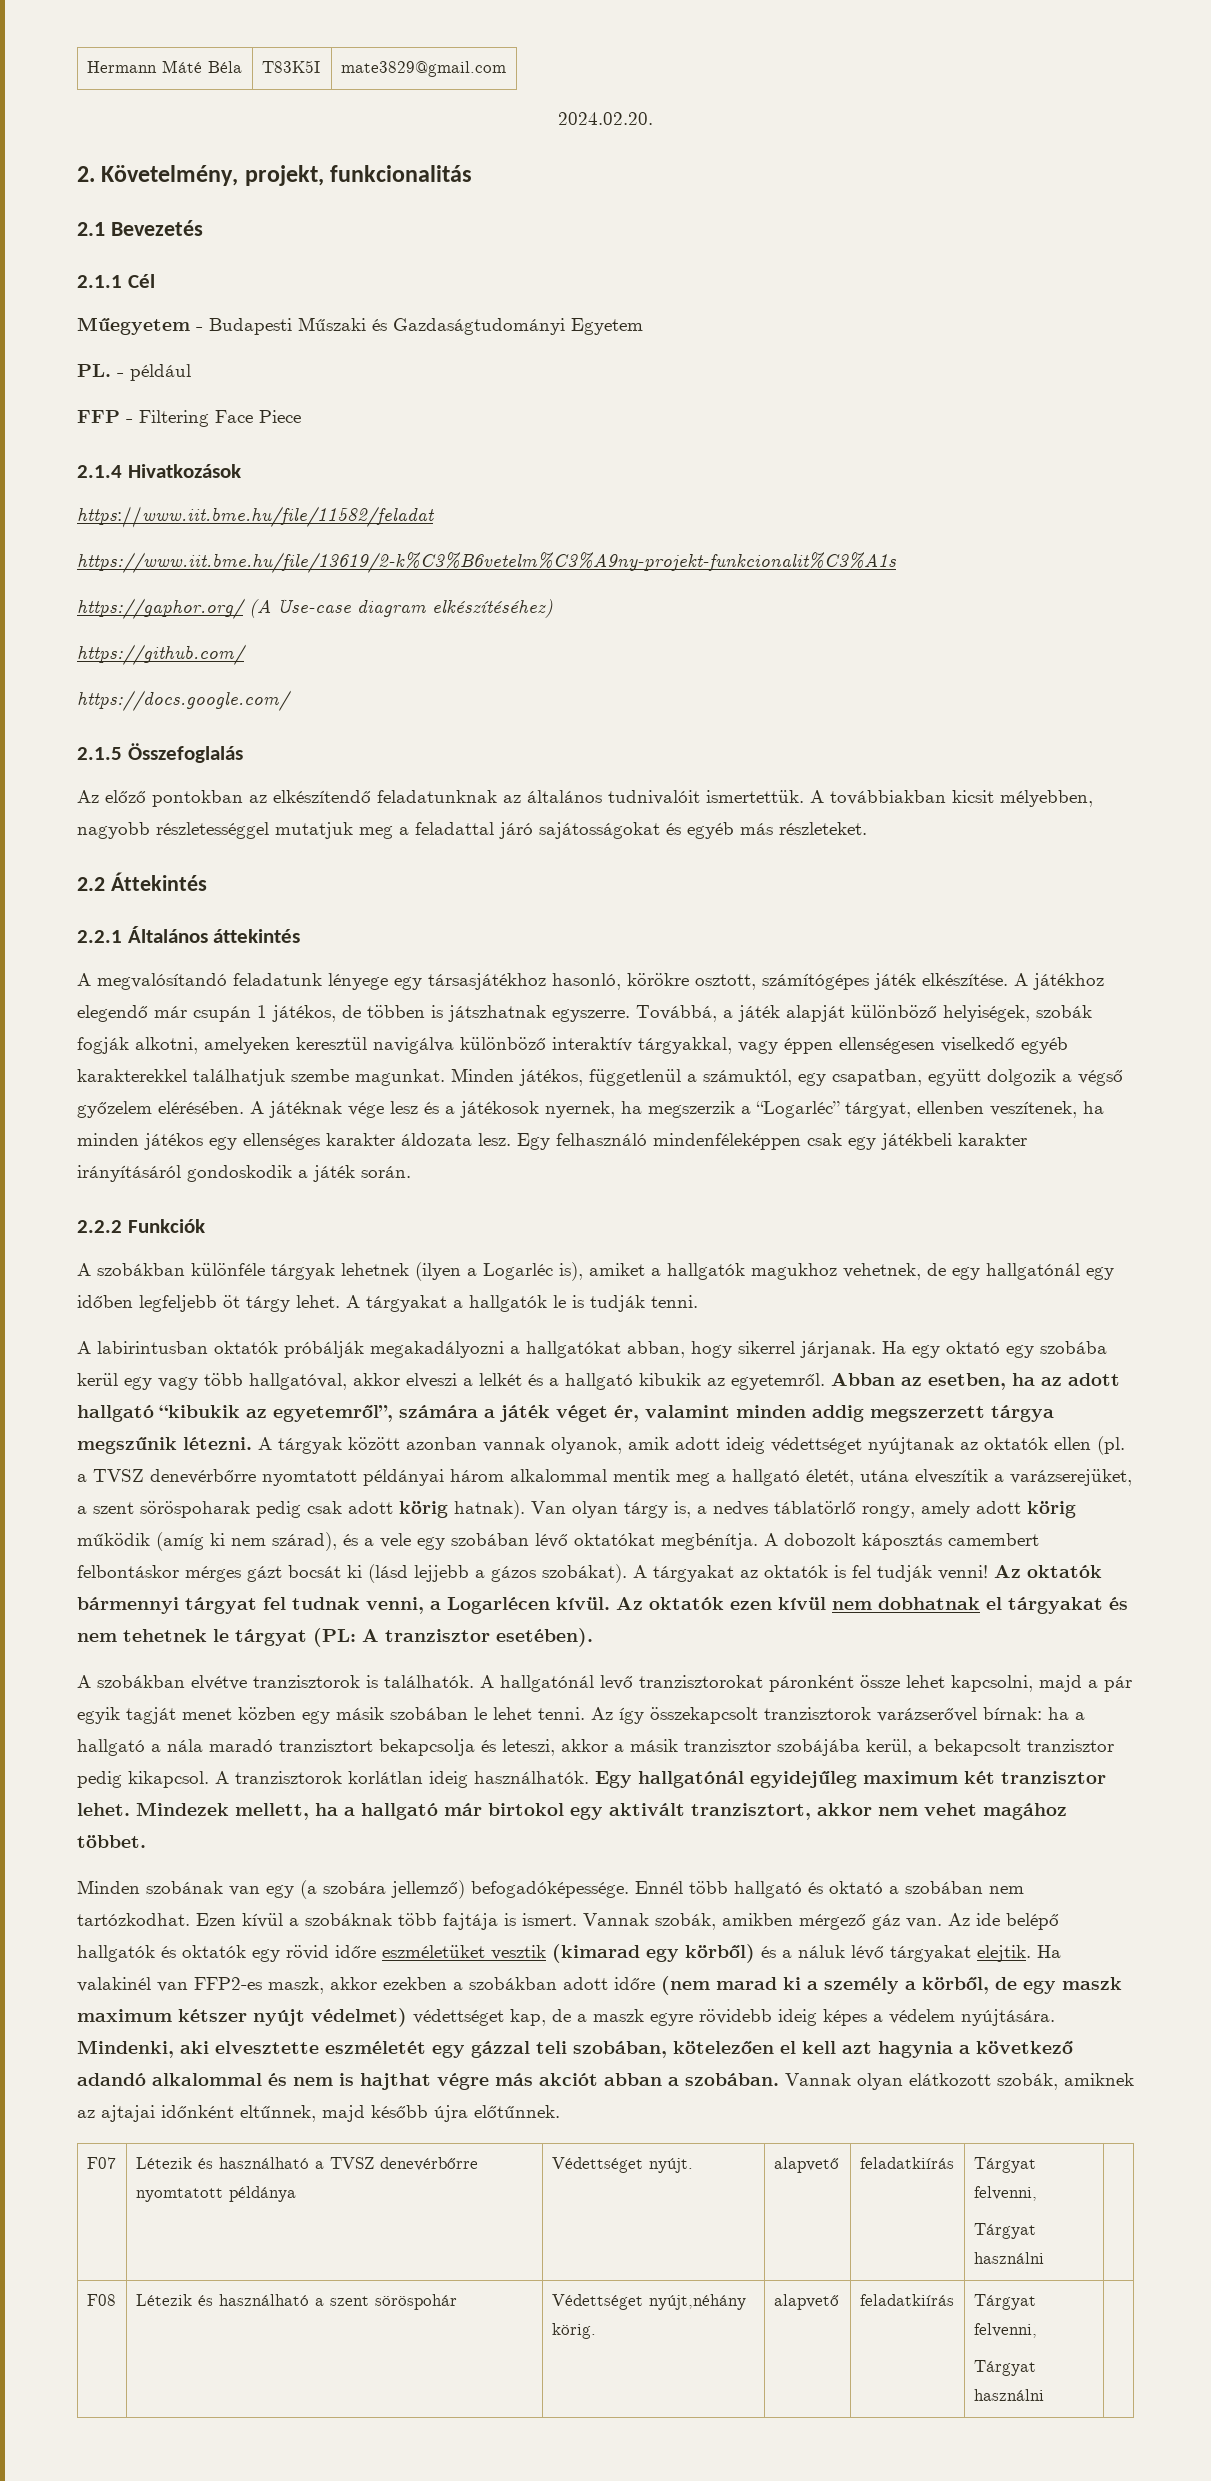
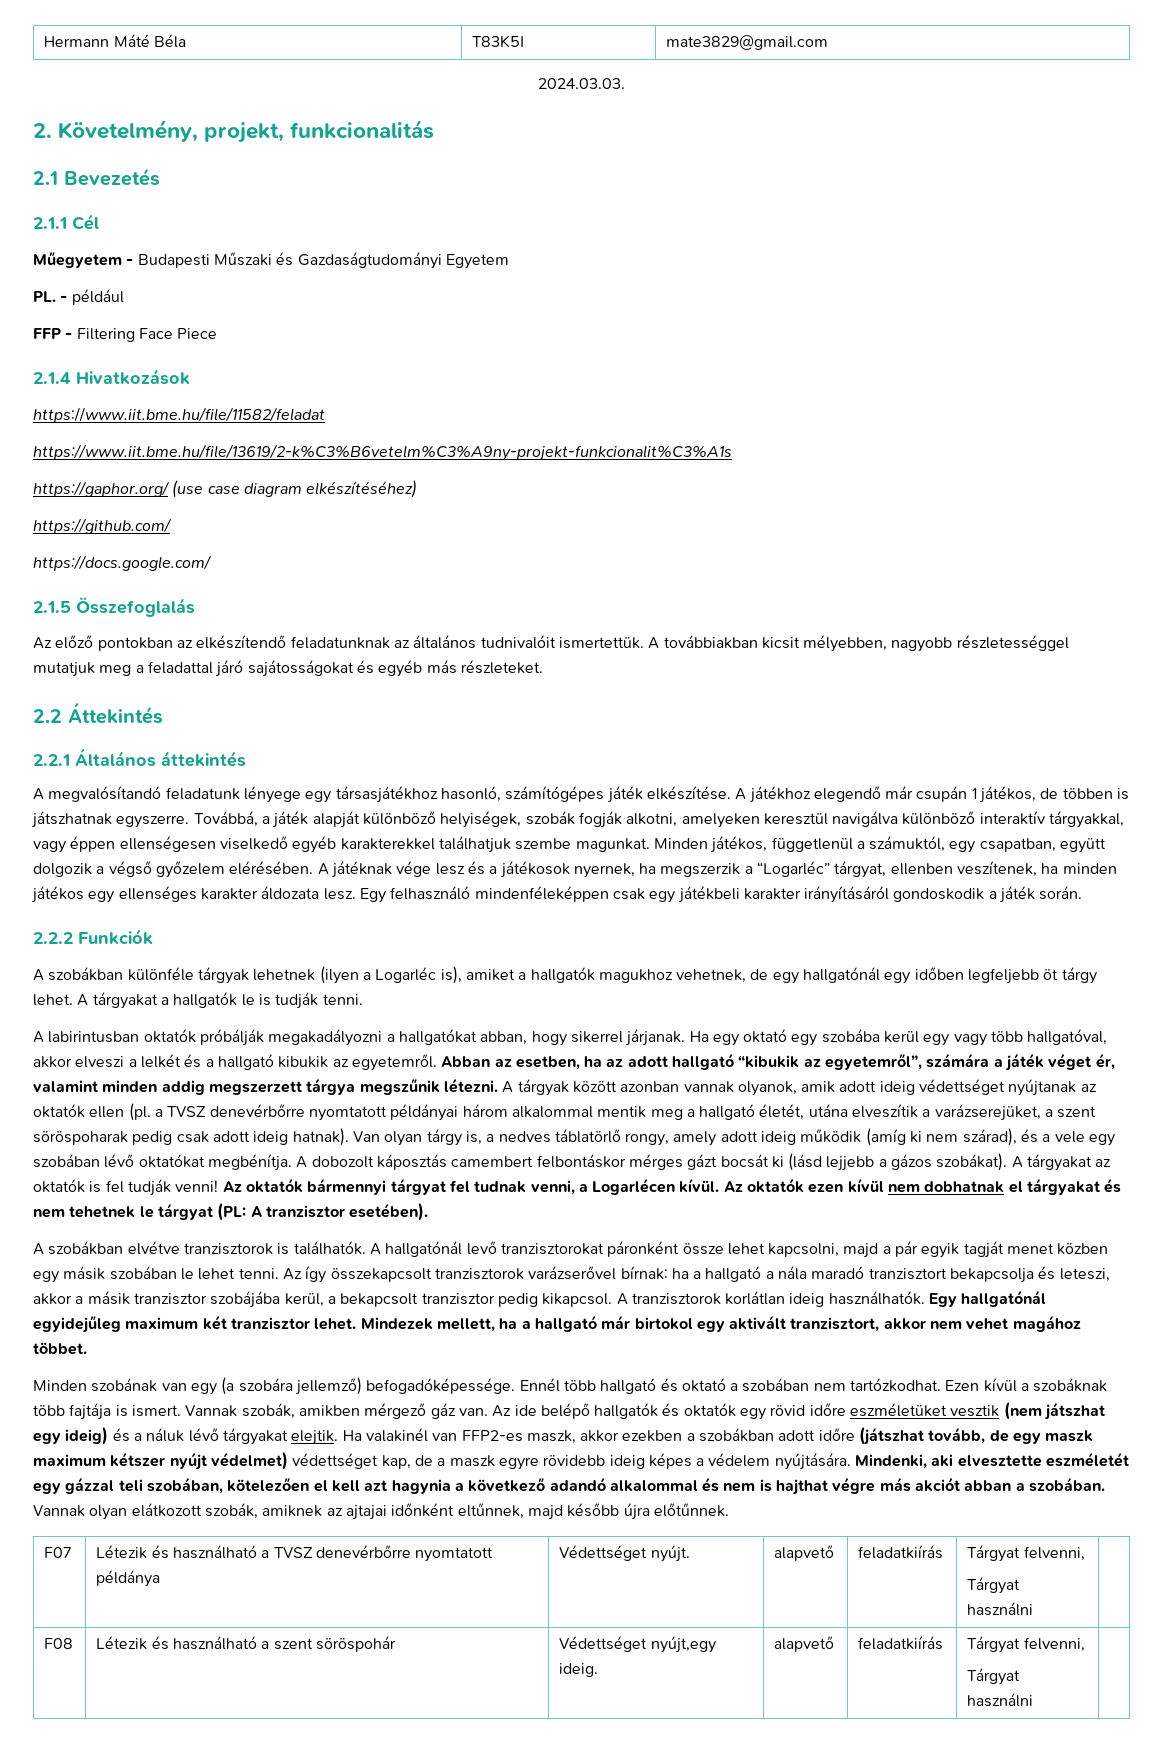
- 2024.02.20.
+ 2024.03.03.
- https://gaphor.org/ (A Use-case diagram elkészítéséhez)
+ https://gaphor.org/ (use case diagram elkészítéséhez)
- A megvalósítandó feladatunk lényege egy társasjátékhoz hasonló, körökre osztott, számítógépes játék elkészítése.
+ A megvalósítandó feladatunk lényege egy társasjátékhoz hasonló, számítógépes játék elkészítése.
- A tárgyak között azonban vannak olyanok, amik adott ideig védettséget nyújtanak az oktatók ellen (pl. a TVSZ denevérbőrre nyomtatott példányai három alkalommal mentik meg a hallgató életét, utána elveszítik a varázserejüket, a szent söröspoharak pedig csak adott körig hatnak).
+ A tárgyak között azonban vannak olyanok, amik adott ideig védettséget nyújtanak az oktatók ellen (pl. a TVSZ denevérbőrre nyomtatott példányai három alkalommal mentik meg a hallgató életét, utána elveszítik a varázserejüket, a szent söröspoharak pedig csak adott ideig hatnak).
- Van olyan tárgy is, a nedves táblatörlő rongy, amely adott körig működik (amíg ki nem szárad), és a vele egy szobában lévő oktatókat megbénítja.
+ Van olyan tárgy is, a nedves táblatörlő rongy, amely adott ideig működik (amíg ki nem szárad), és a vele egy szobában lévő oktatókat megbénítja.
- Az ide belépő hallgatók és oktatók egy rövid időre eszméletüket vesztik (kimarad egy körből) és a náluk lévő tárgyakat elejtik.
+ Az ide belépő hallgatók és oktatók egy rövid időre eszméletüket vesztik (nem játszhat egy ideig) és a náluk lévő tárgyakat elejtik.
- Ha valakinél van FFP2-es maszk, akkor ezekben a szobákban adott időre (nem marad ki a személy a körből, de egy maszk maximum kétszer nyújt védelmet) védettséget kap, de a maszk egyre rövidebb ideig képes a védelem nyújtására.
+ Ha valakinél van FFP2-es maszk, akkor ezekben a szobákban adott időre (játszhat tovább, de egy maszk maximum kétszer nyújt védelmet) védettséget kap, de a maszk egyre rövidebb ideig képes a védelem nyújtására.
- F08 | Létezik és használható a szent söröspohár | Védettséget nyújt,néhány körig. | alapvető | feladatkiírás | Tárgyat felvenni,
+ F08 | Létezik és használható a szent söröspohár | Védettséget nyújt,egy ideig. | alapvető | feladatkiírás | Tárgyat felvenni,

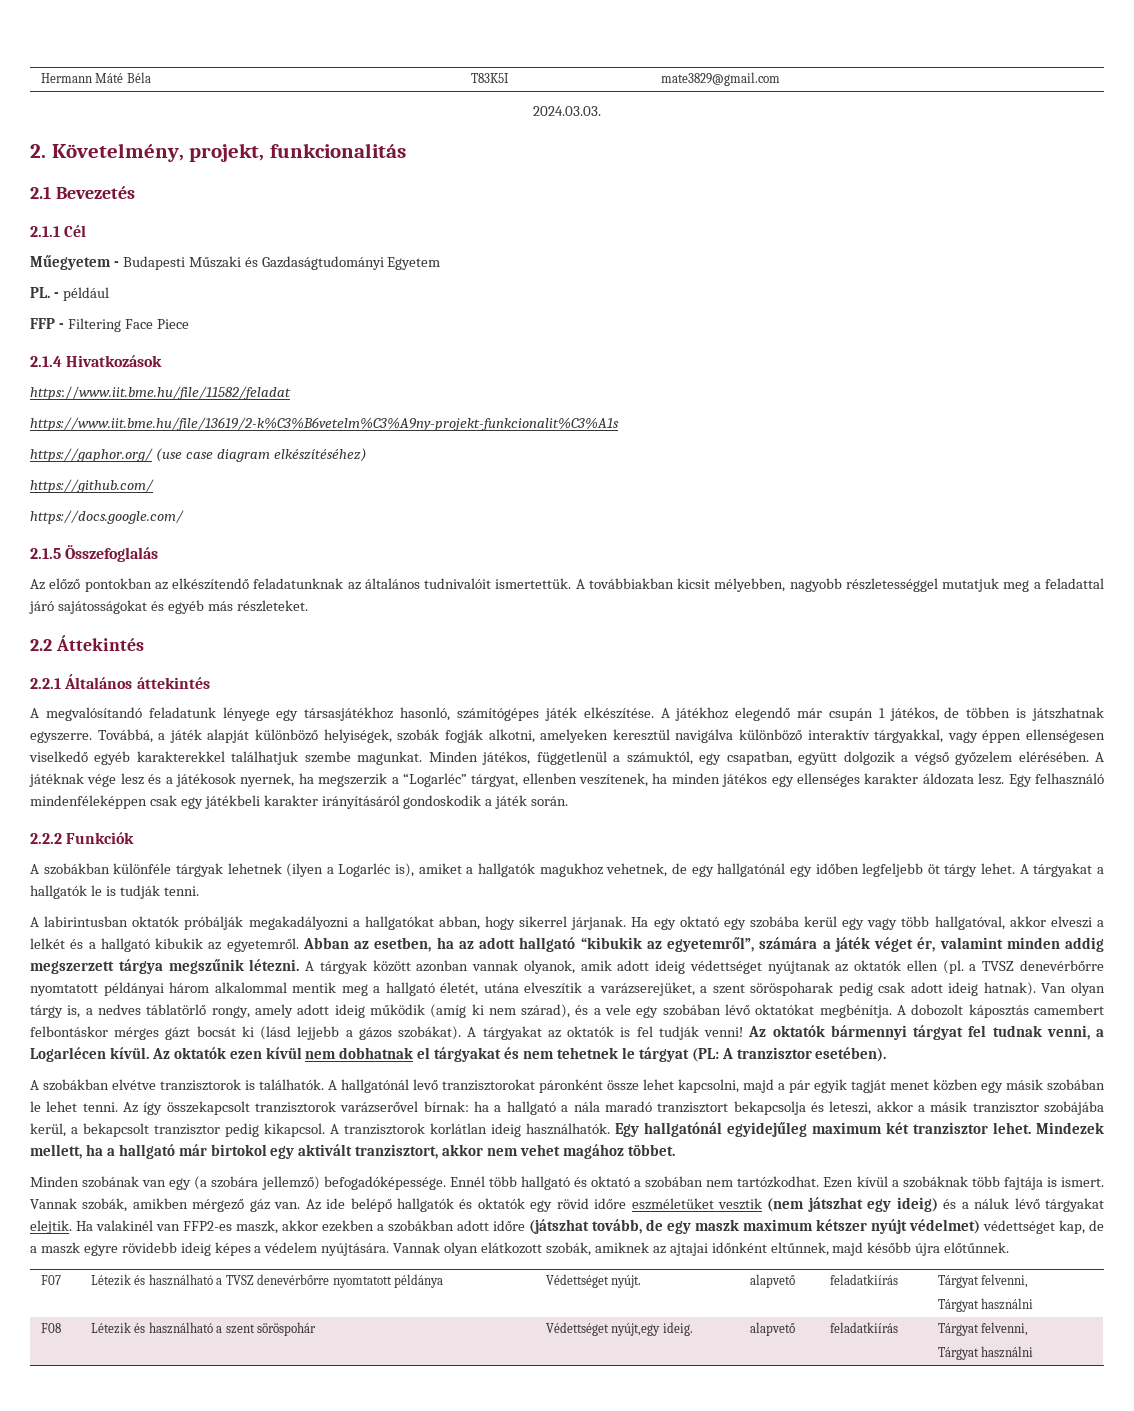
- Mindenki, aki elvesztette eszméletét egy gázzal teli szobában, kötelezően el kell azt hagynia a következő adandó alkalommal és nem is hajthat végre más akciót abban a szobában.

